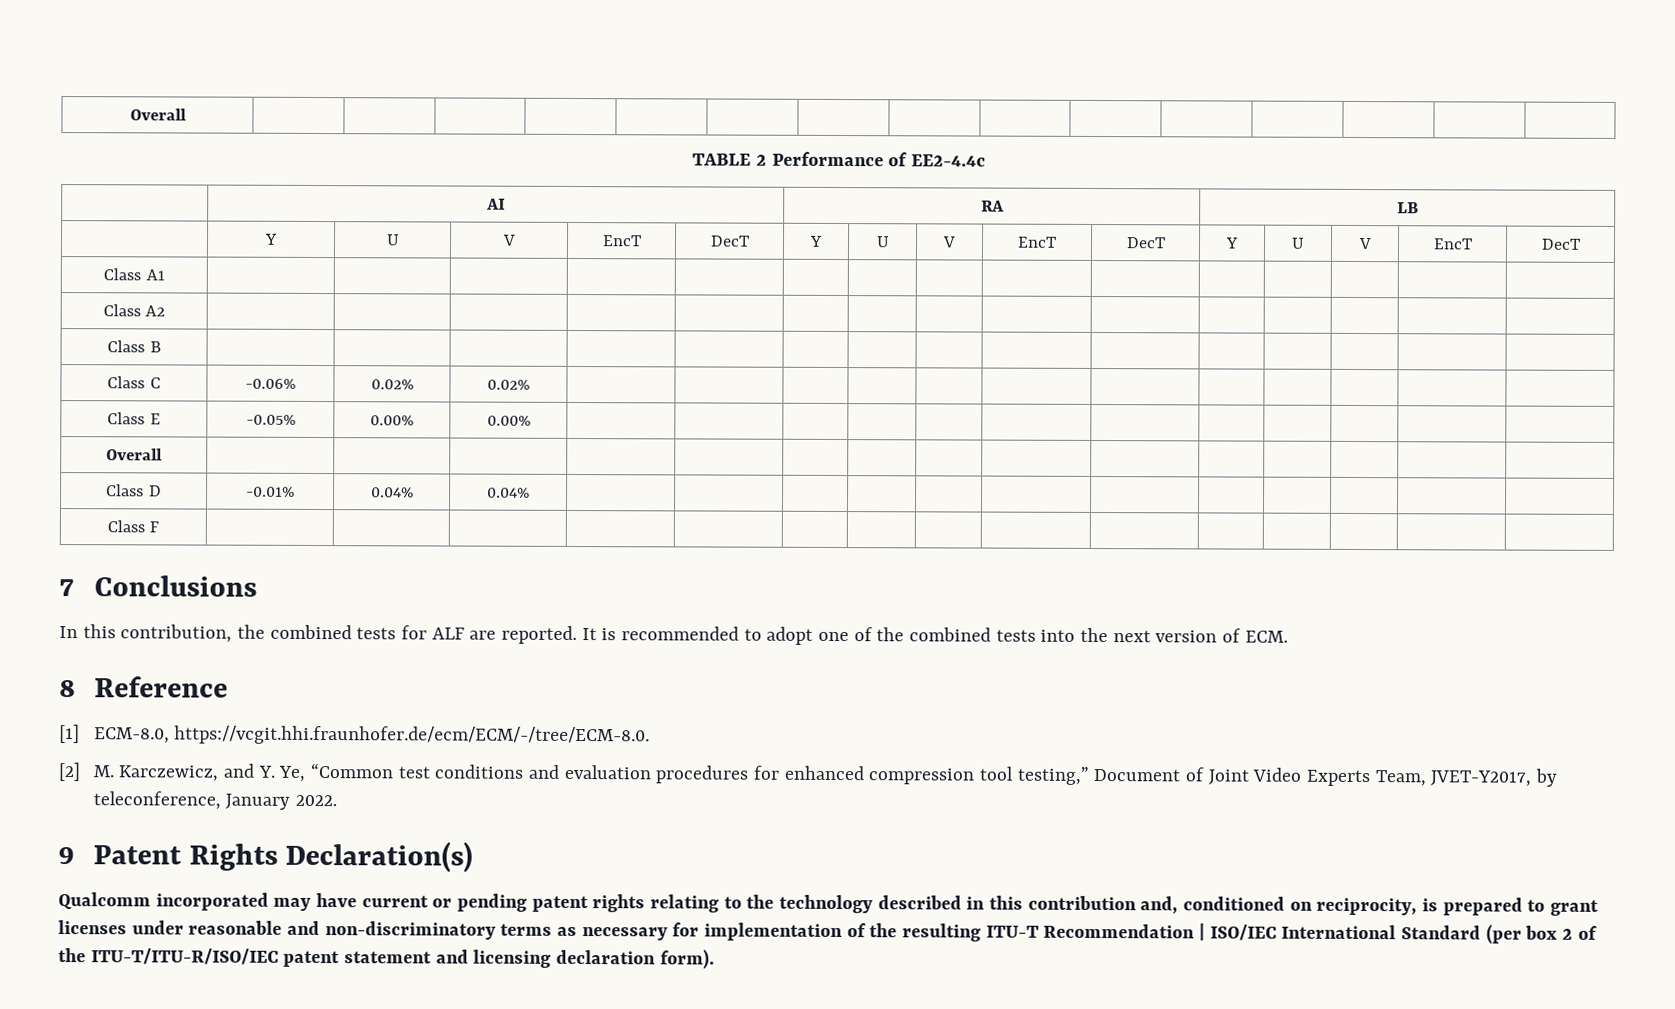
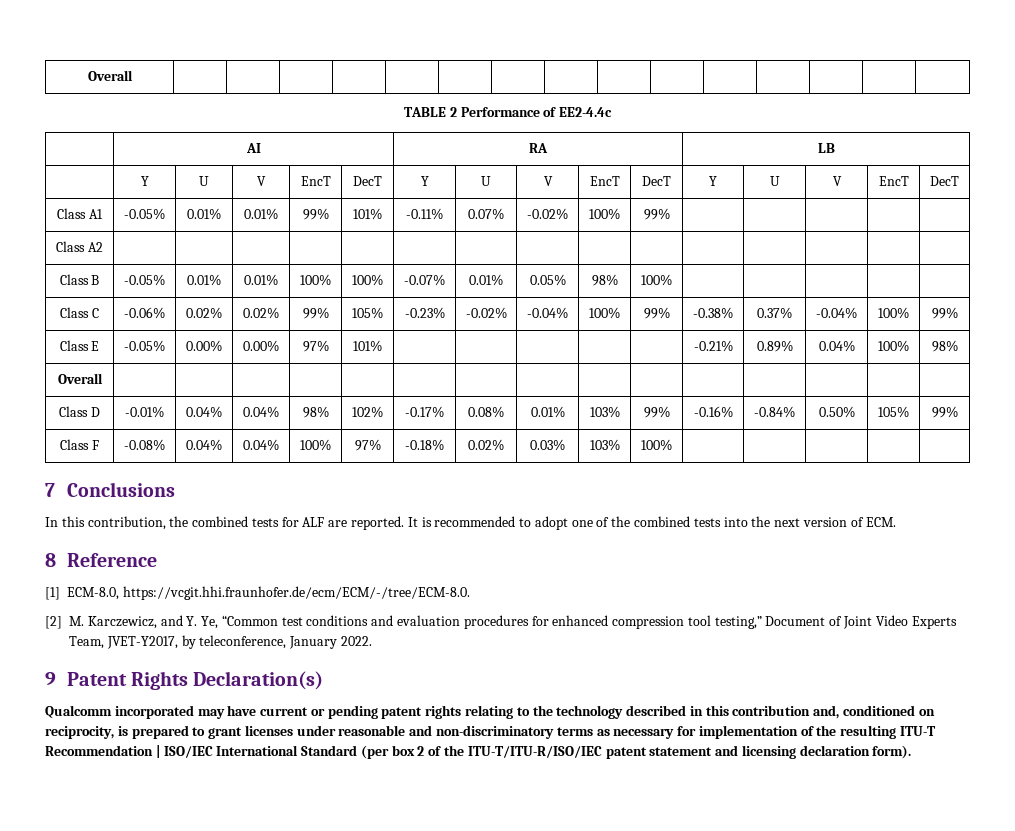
- Class A1 | | | | | | | | | | | | | | |
+ Class A1 | -0.05% | 0.01% | 0.01% | 99% | 101% | -0.11% | 0.07% | -0.02% | 100% | 99% | | | | |
  Class A2 | | | | | | | | | | | | | | |
- Class B | | | | | | | | | | | | | | |
+ Class B | -0.05% | 0.01% | 0.01% | 100% | 100% | -0.07% | 0.01% | 0.05% | 98% | 100% | | | | |
- Class C | -0.06% | 0.02% | 0.02% | | | | | | | | | | | |
+ Class C | -0.06% | 0.02% | 0.02% | 99% | 105% | -0.23% | -0.02% | -0.04% | 100% | 99% | -0.38% | 0.37% | -0.04% | 100% | 99%
- Class E | -0.05% | 0.00% | 0.00% | | | | | | | | | | | |
+ Class E | -0.05% | 0.00% | 0.00% | 97% | 101% | | | | | | -0.21% | 0.89% | 0.04% | 100% | 98%
- Class D | -0.01% | 0.04% | 0.04% | | | | | | | | | | | |
- Class F | | | | | | | | | | | | | | |
+ Class D | -0.01% | 0.04% | 0.04% | 98% | 102% | -0.17% | 0.08% | 0.01% | 103% | 99% | -0.16% | -0.84% | 0.50% | 105% | 99%
+ Class F | -0.08% | 0.04% | 0.04% | 100% | 97% | -0.18% | 0.02% | 0.03% | 103% | 100% | | | | |

